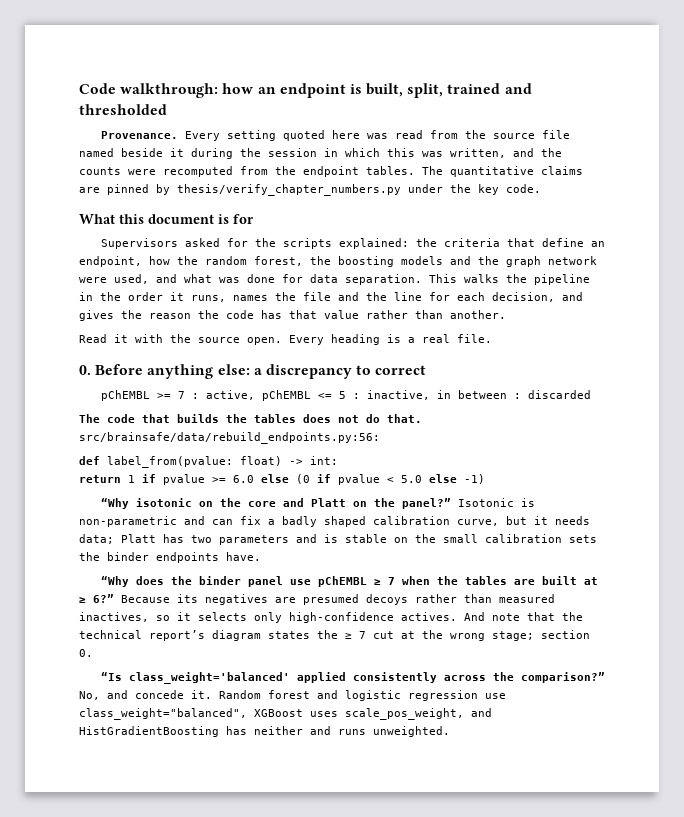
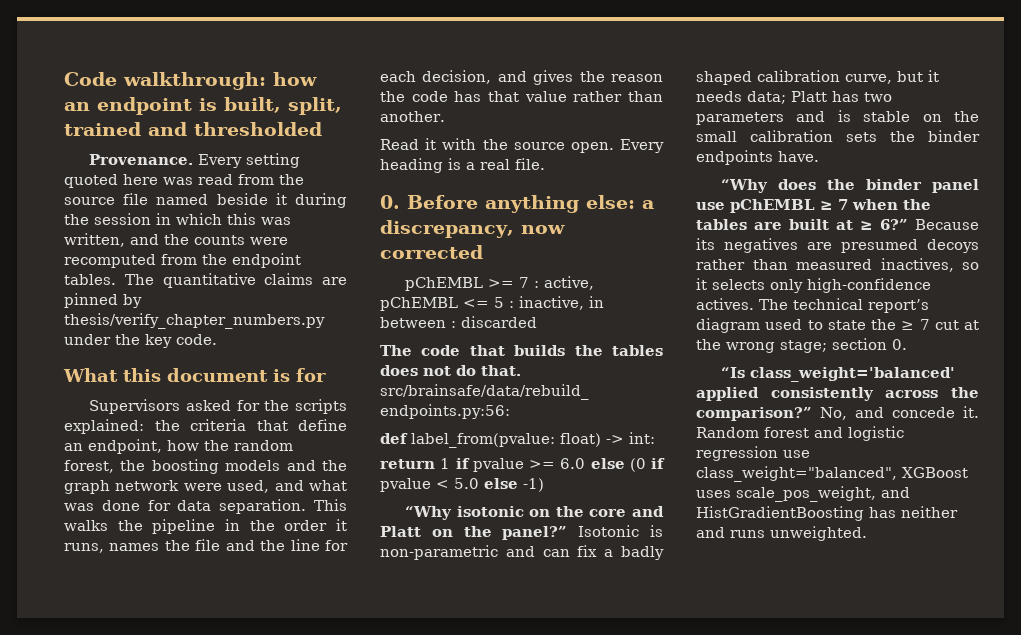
- 0. Before anything else: a discrepancy to correct
+ 0. Before anything else: a discrepancy, now corrected
- And note that the technical report’s diagram states the ≥ 7 cut at the wrong stage; section 0.
+ The technical report’s diagram used to state the ≥ 7 cut at the wrong stage; section 0.

